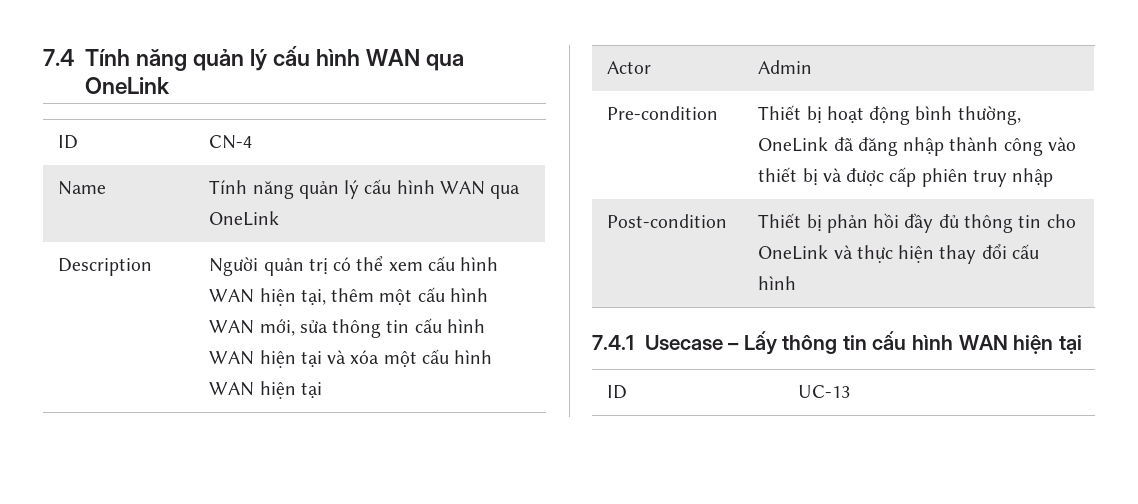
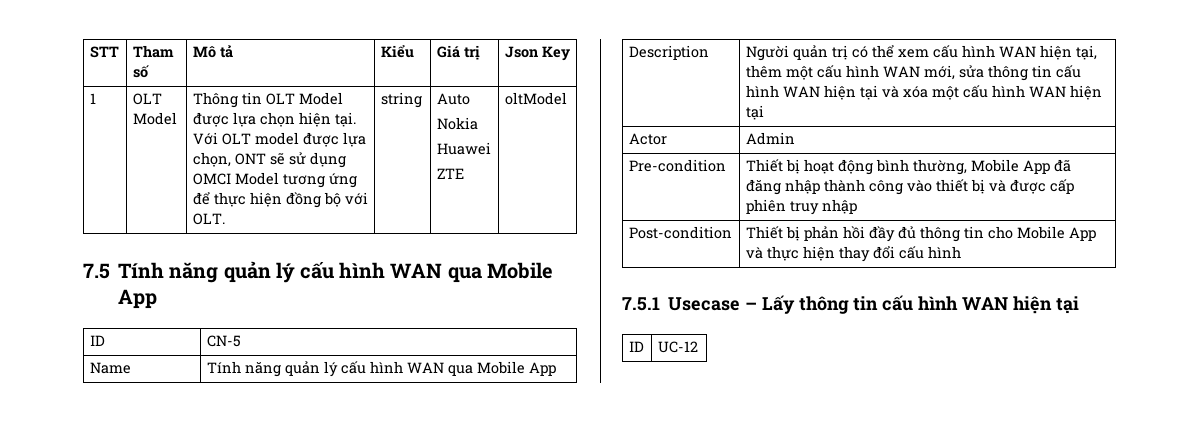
- 7.4 Tính năng quản lý cấu hình WAN qua OneLink
- ID | CN-4
+ STT | Tham số | Mô tả | Kiểu | Giá trị | Json Key
+ 1 | OLT Model | Thông tin OLT Model được lựa chọn hiện tại. Với OLT model được lựa chọn, ONT sẽ sử dụng OMCI Model tương ứng để thực hiện đồng bộ với OLT. | string | Auto
+ Nokia
+ Huawei
+ ZTE | oltModel
+ 7.5 Tính năng quản lý cấu hình WAN qua Mobile App
+ ID | CN-5
- Name | Tính năng quản lý cấu hình WAN qua OneLink
+ Name | Tính năng quản lý cấu hình WAN qua Mobile App
- Pre-condition | Thiết bị hoạt động bình thường, OneLink đã đăng nhập thành công vào thiết bị và được cấp phiên truy nhập
+ Pre-condition | Thiết bị hoạt động bình thường, Mobile App đã đăng nhập thành công vào thiết bị và được cấp phiên truy nhập
- Post-condition | Thiết bị phản hồi đầy đủ thông tin cho OneLink và thực hiện thay đổi cấu hình
+ Post-condition | Thiết bị phản hồi đầy đủ thông tin cho Mobile App và thực hiện thay đổi cấu hình
- 7.4.1 Usecase – Lấy thông tin cấu hình WAN hiện tại
+ 7.5.1 Usecase – Lấy thông tin cấu hình WAN hiện tại
- ID | UC-13
+ ID | UC-12

